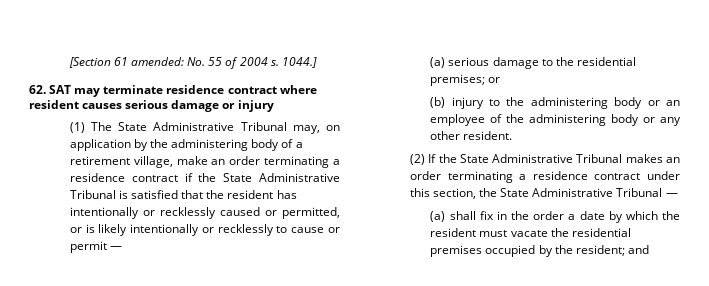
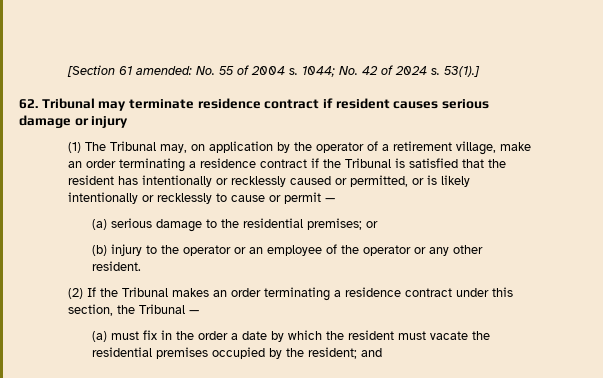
- 1044.]
+ 1044; No. 42 of 2024 s. 53(1).]
- 62. SAT may terminate residence contract where resident causes serious damage or injury
+ 62. Tribunal may terminate residence contract if resident causes serious damage or injury
- (1) The State Administrative Tribunal may, on application by the administering body of a retirement village, make an order terminating a residence contract if the State Administrative Tribunal is satisfied that the resident has intentionally or recklessly caused or permitted, or is likely intentionally or recklessly to cause or permit —
+ (1) The Tribunal may, on application by the operator of a retirement village, make an order terminating a residence contract if the Tribunal is satisfied that the resident has intentionally or recklessly caused or permitted, or is likely intentionally or recklessly to cause or permit —
- (b) injury to the administering body or an employee of the administering body or any other resident.
+ (b) injury to the operator or an employee of the operator or any other resident.
- (2) If the State Administrative Tribunal makes an order terminating a residence contract under this section, the State Administrative Tribunal —
+ (2) If the Tribunal makes an order terminating a residence contract under this section, the Tribunal —
- (a) shall fix in the order a date by which the resident must vacate the residential premises occupied by the resident; and
+ (a) must fix in the order a date by which the resident must vacate the residential premises occupied by the resident; and

